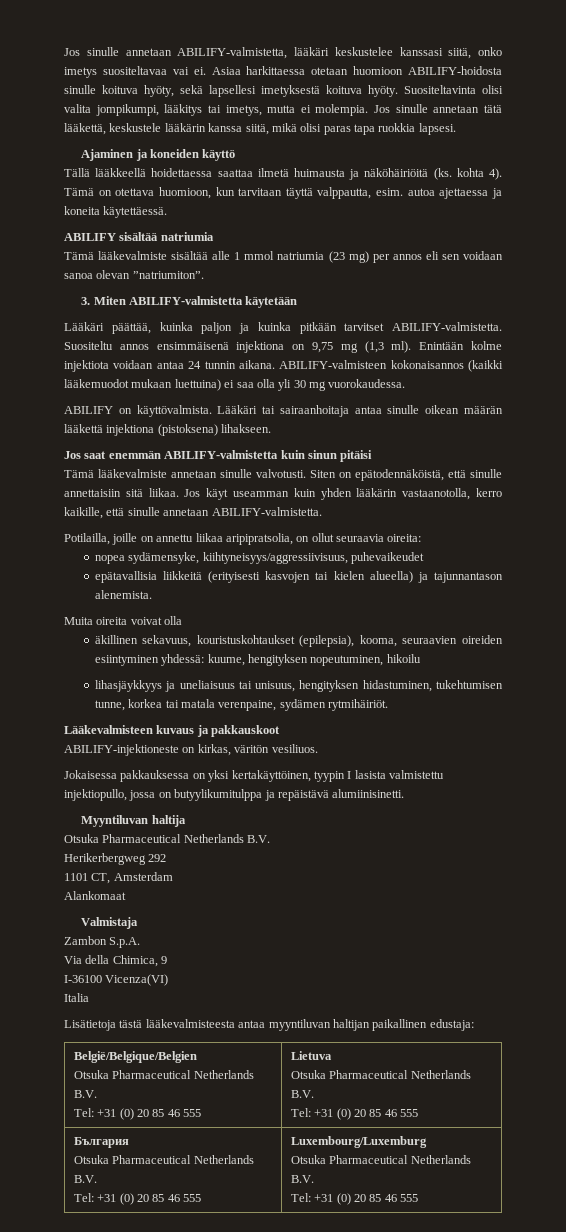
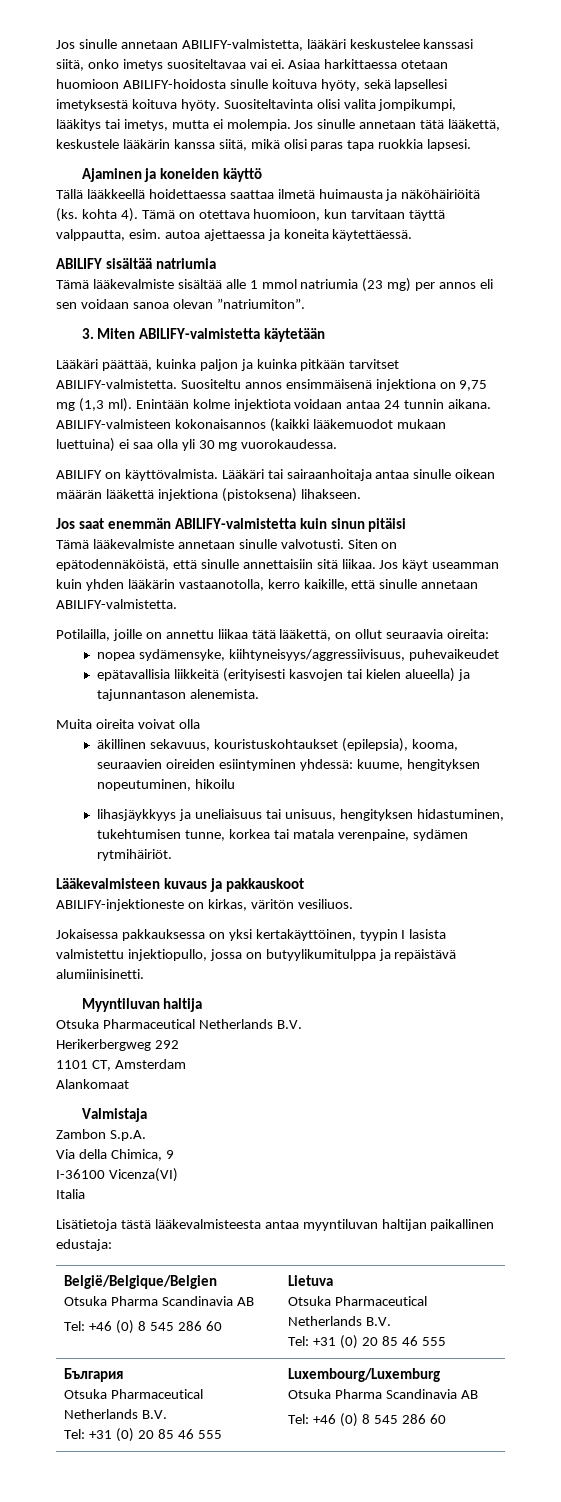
- Potilailla, joille on annettu liikaa aripipratsolia, on ollut seuraavia oireita:
+ Potilailla, joille on annettu liikaa tätä lääkettä, on ollut seuraavia oireita:
  België/Belgique/Belgien
- Otsuka Pharmaceutical Netherlands B.V.
- Tel: +31 (0) 20 85 46 555 | Lietuva
+ Otsuka Pharma Scandinavia AB
+ Tel: +46 (0) 8 545 286 60 | Lietuva
  България
  Otsuka Pharmaceutical Netherlands B.V.
  Tel: +31 (0) 20 85 46 555 | Luxembourg/Luxemburg
- Otsuka Pharmaceutical Netherlands B.V.
- Tel: +31 (0) 20 85 46 555
+ Otsuka Pharma Scandinavia AB
+ Tel: +46 (0) 8 545 286 60

